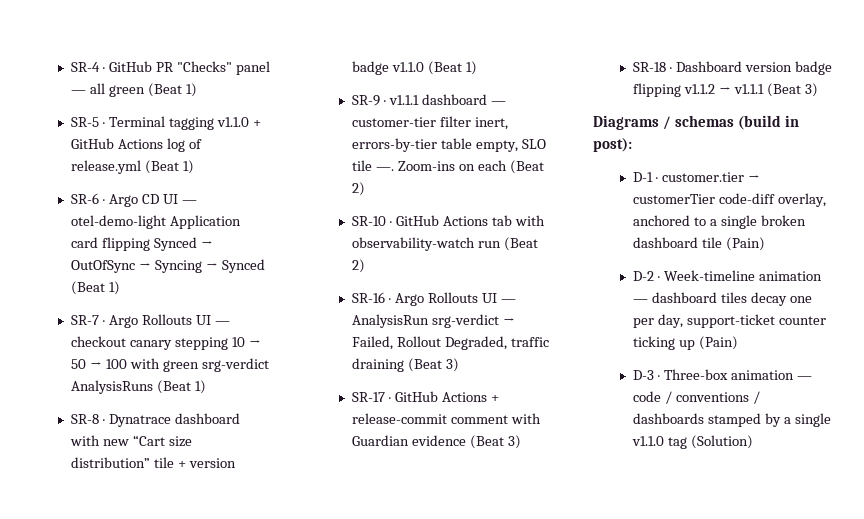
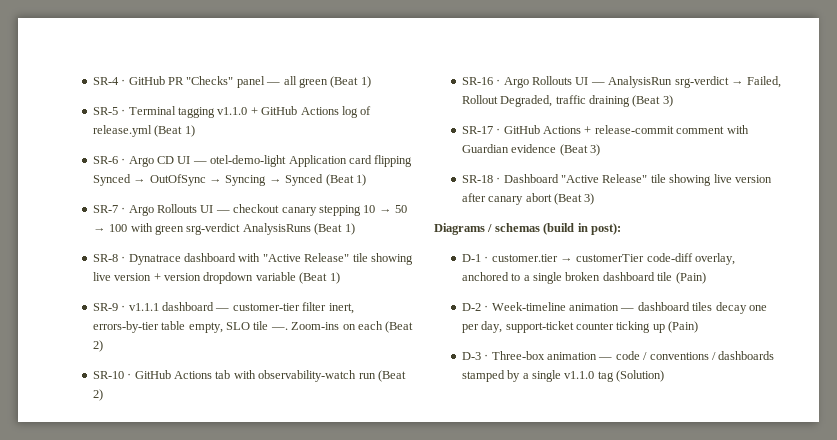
- SR-8 · Dynatrace dashboard with new “Cart size distribution” tile + version badge v1.1.0 (Beat 1)
+ SR-8 · Dynatrace dashboard with "Active Release" tile showing live version + version dropdown variable (Beat 1)
- SR-18 · Dashboard version badge flipping v1.1.2 → v1.1.1 (Beat 3)
+ SR-18 · Dashboard "Active Release" tile showing live version after canary abort (Beat 3)

